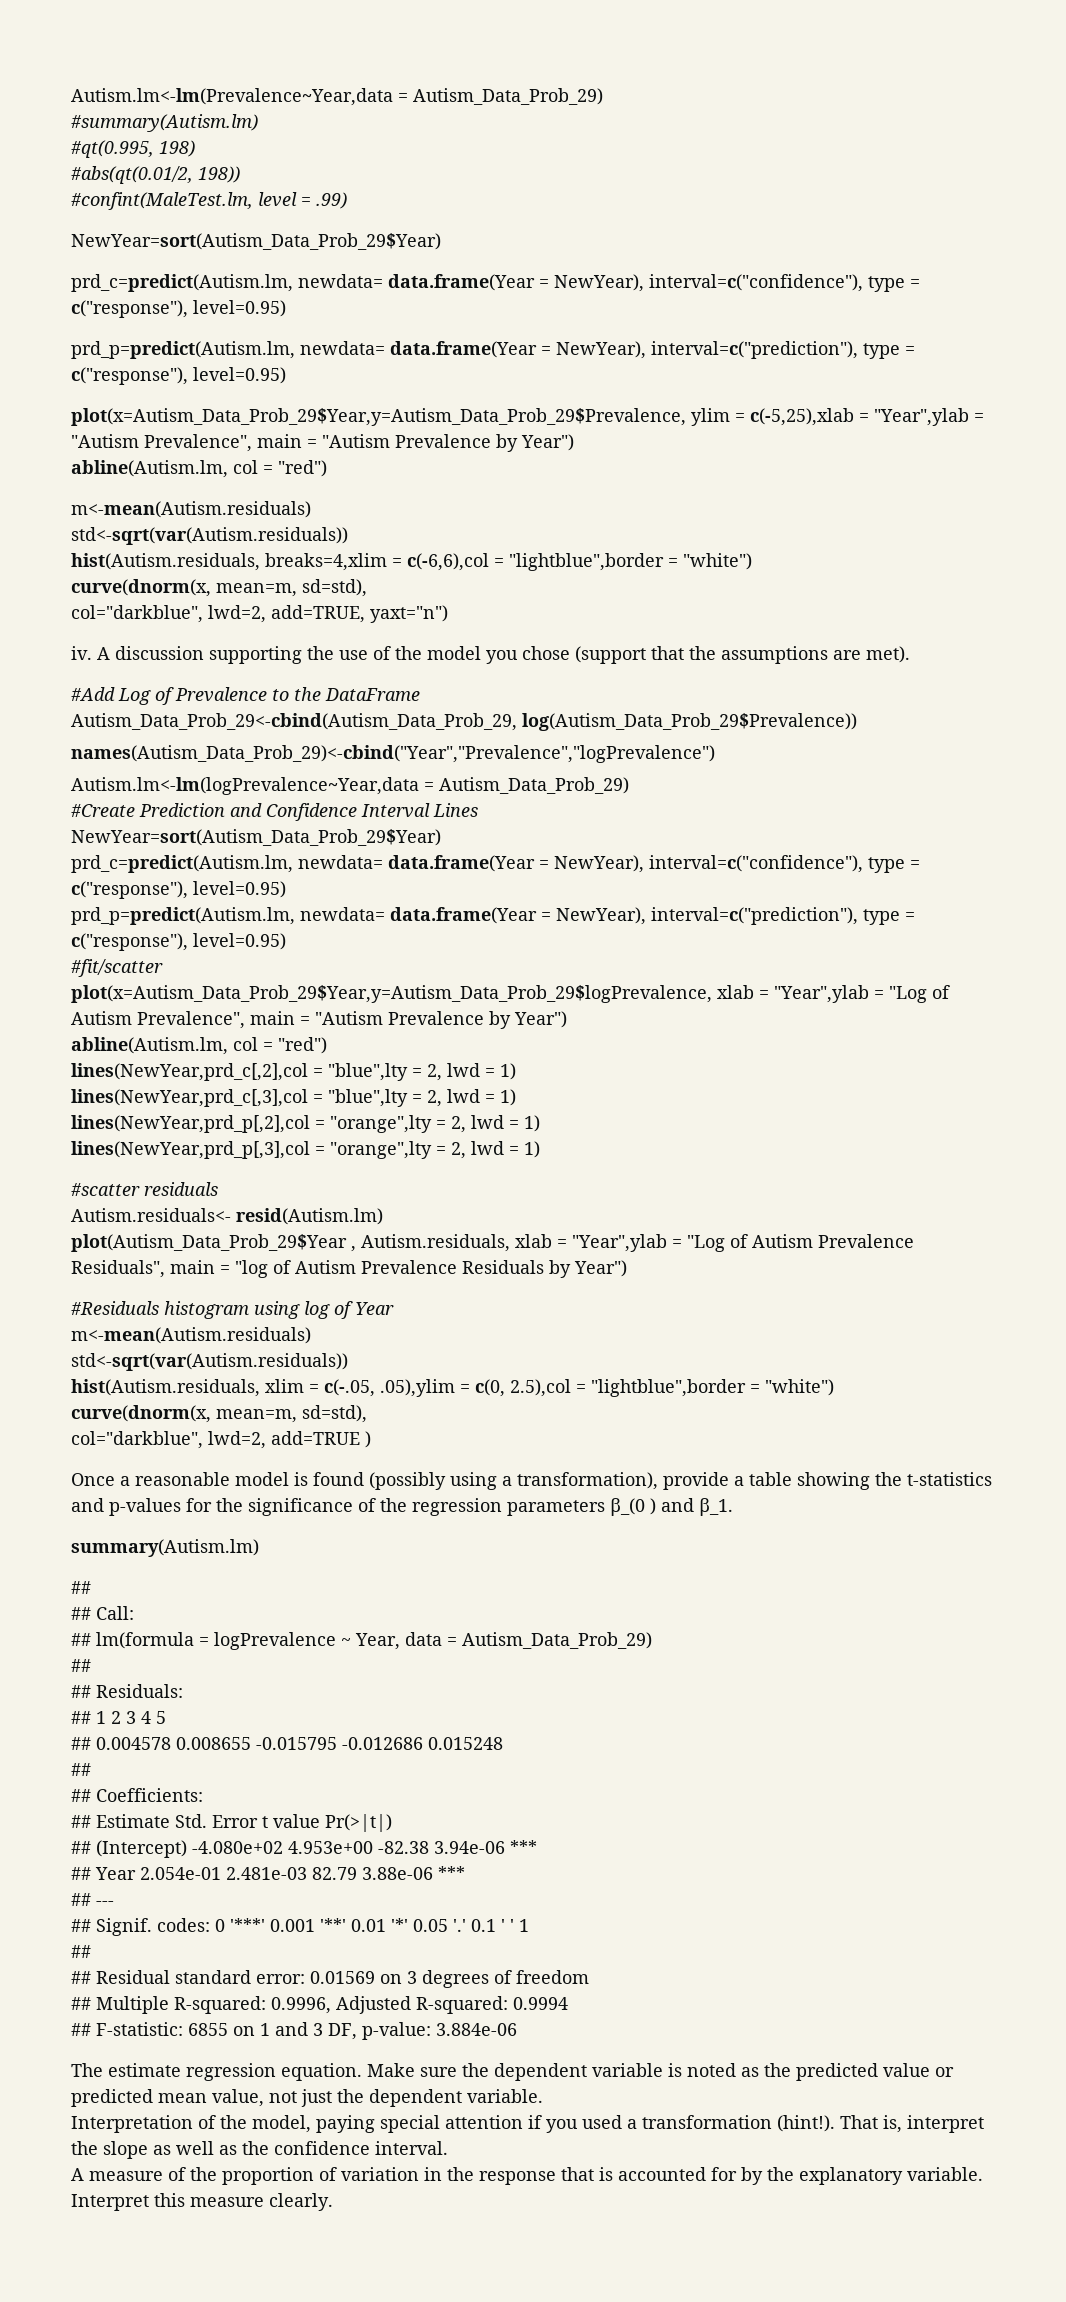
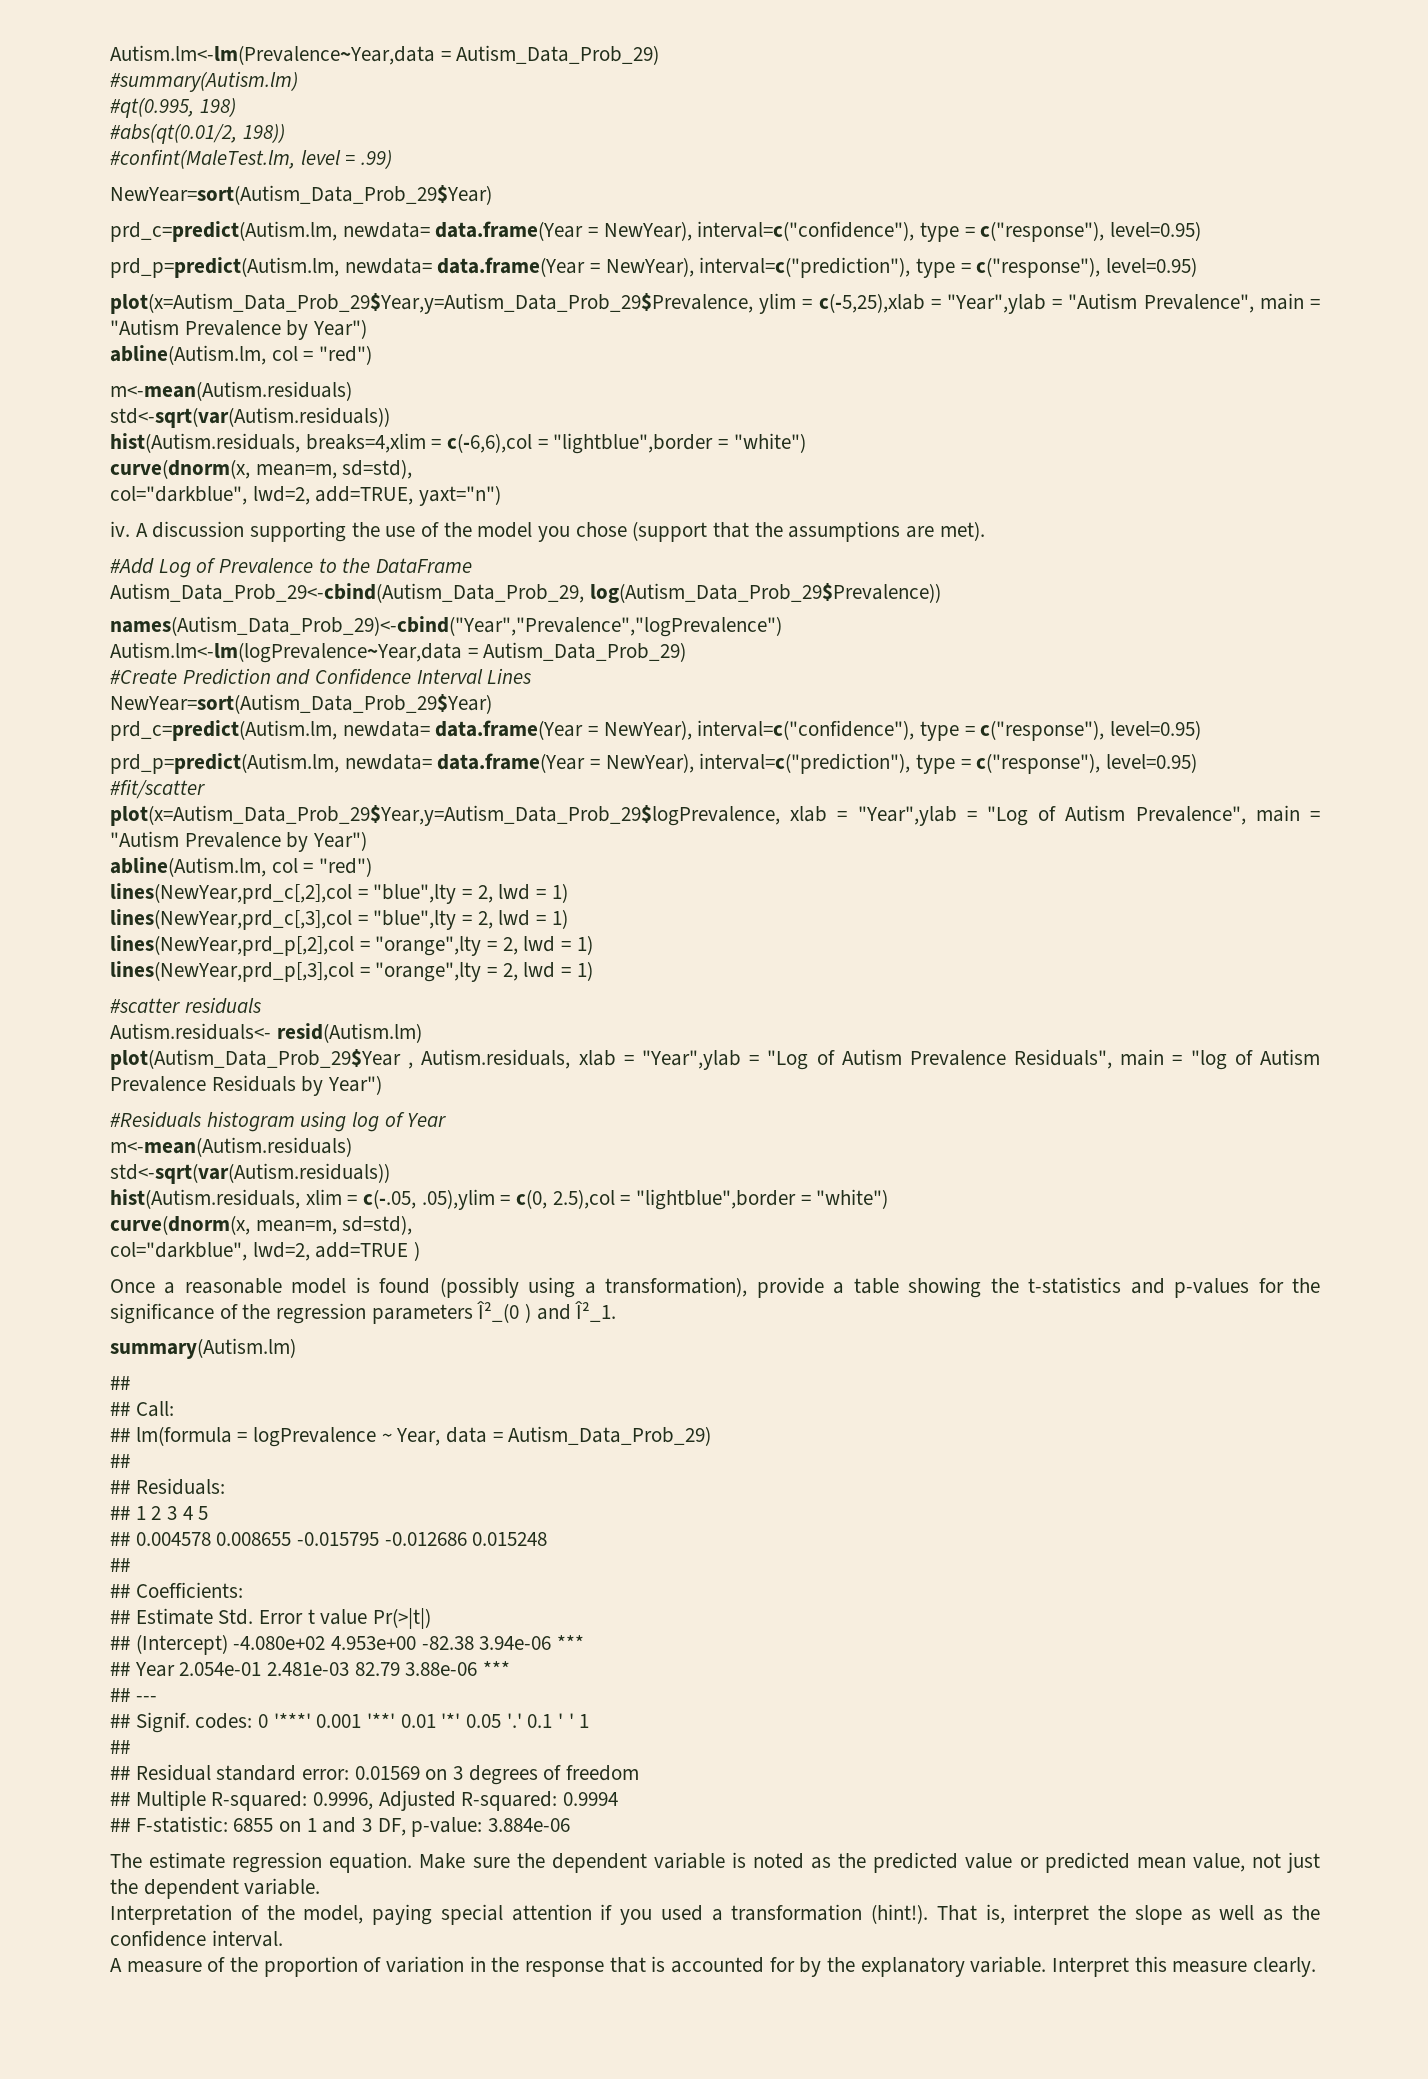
- Once a reasonable model is found (possibly using a transformation), provide a table showing the t-statistics and p-values for the significance of the regression parameters β_(0 ) and β_1.
+ Once a reasonable model is found (possibly using a transformation), provide a table showing the t-statistics and p-values for the significance of the regression parameters Î²_(0 ) and Î²_1.

